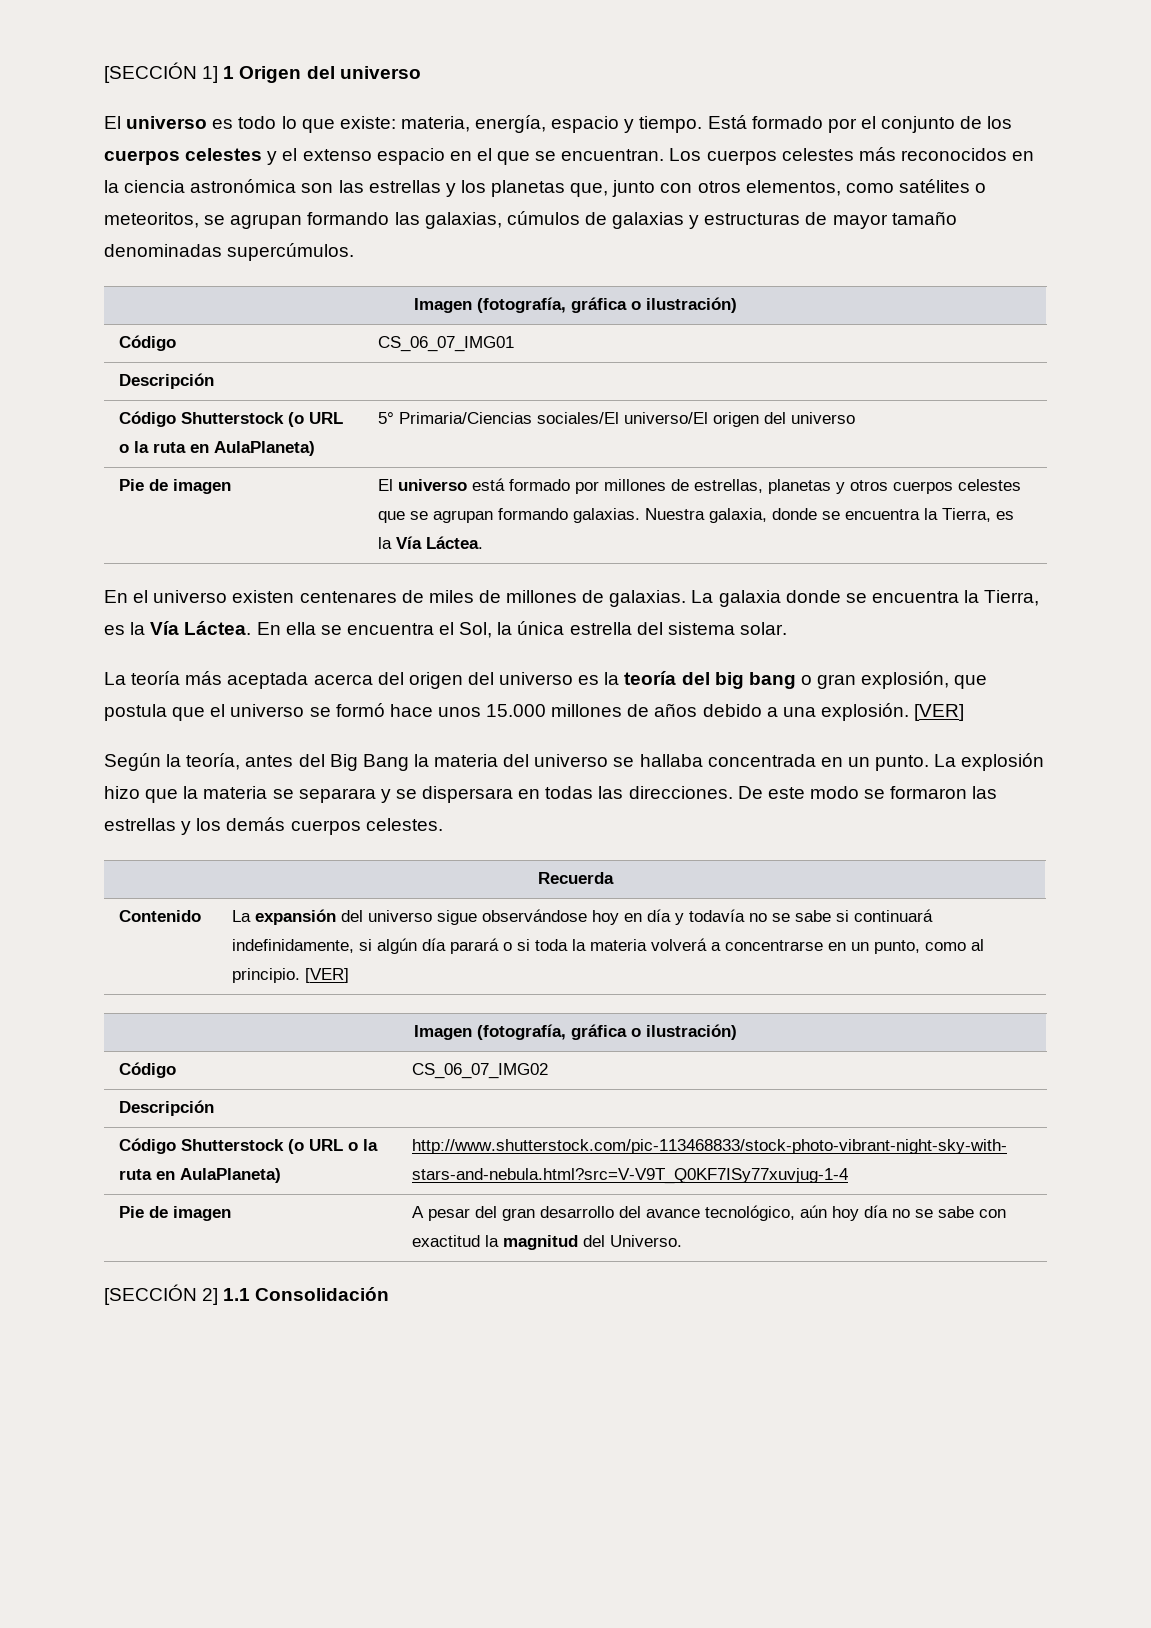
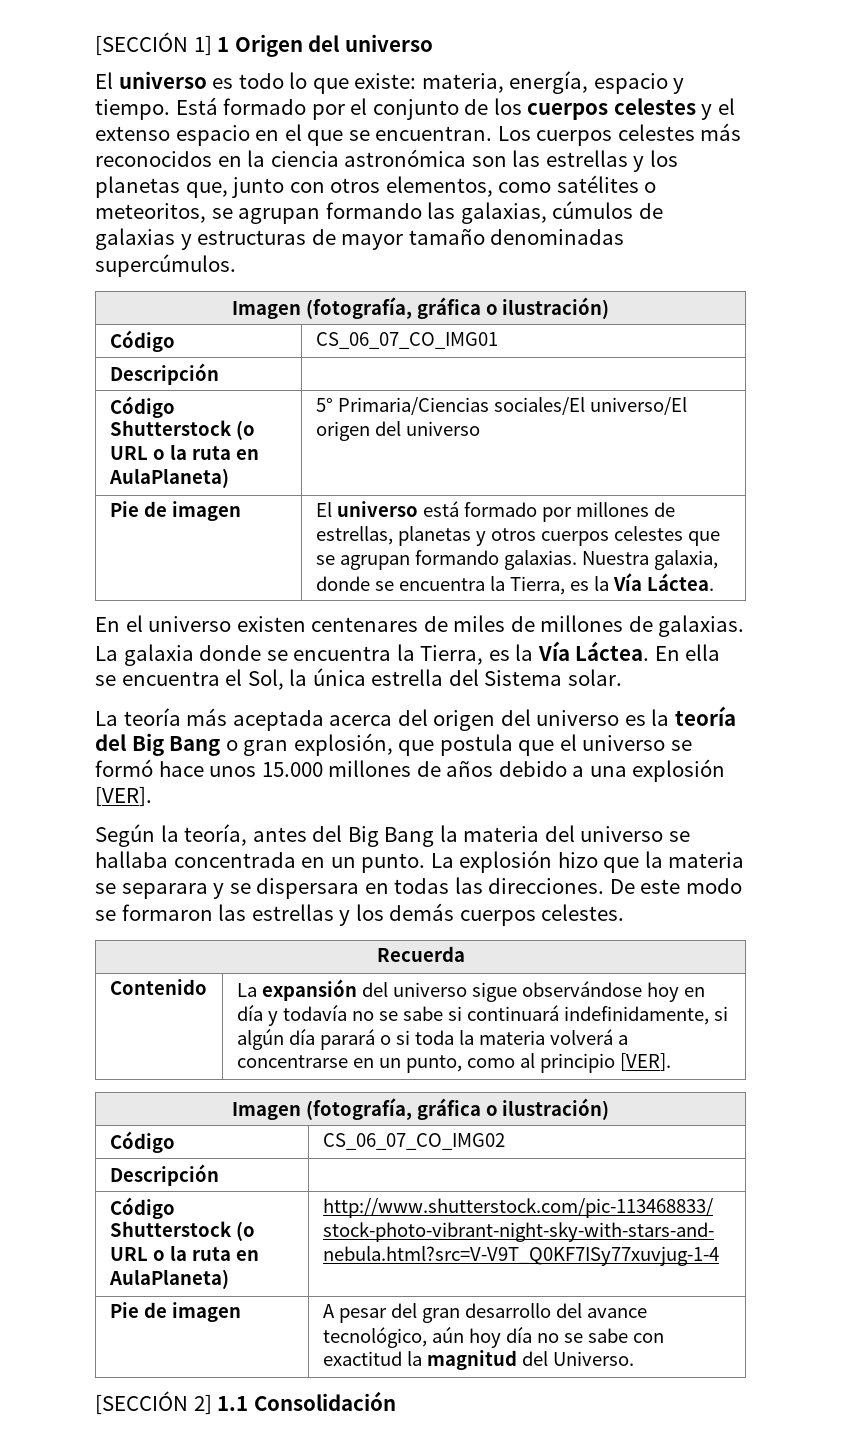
- Código | CS_06_07_IMG01
+ Código | CS_06_07_CO_IMG01
- En ella se encuentra el Sol, la única estrella del sistema solar.
+ En ella se encuentra el Sol, la única estrella del Sistema solar.
- La teoría más aceptada acerca del origen del universo es la teoría del big bang o gran explosión, que postula que el universo se formó hace unos 15.000 millones de años debido a una explosión. [VER]
+ La teoría más aceptada acerca del origen del universo es la teoría del Big Bang o gran explosión, que postula que el universo se formó hace unos 15.000 millones de años debido a una explosión [VER].
- Contenido | La expansión del universo sigue observándose hoy en día y todavía no se sabe si continuará indefinidamente, si algún día parará o si toda la materia volverá a concentrarse en un punto, como al principio. [VER]
+ Contenido | La expansión del universo sigue observándose hoy en día y todavía no se sabe si continuará indefinidamente, si algún día parará o si toda la materia volverá a concentrarse en un punto, como al principio [VER].
  Imagen (fotografía, gráfica o ilustración)
- Código | CS_06_07_IMG02
+ Código | CS_06_07_CO_IMG02

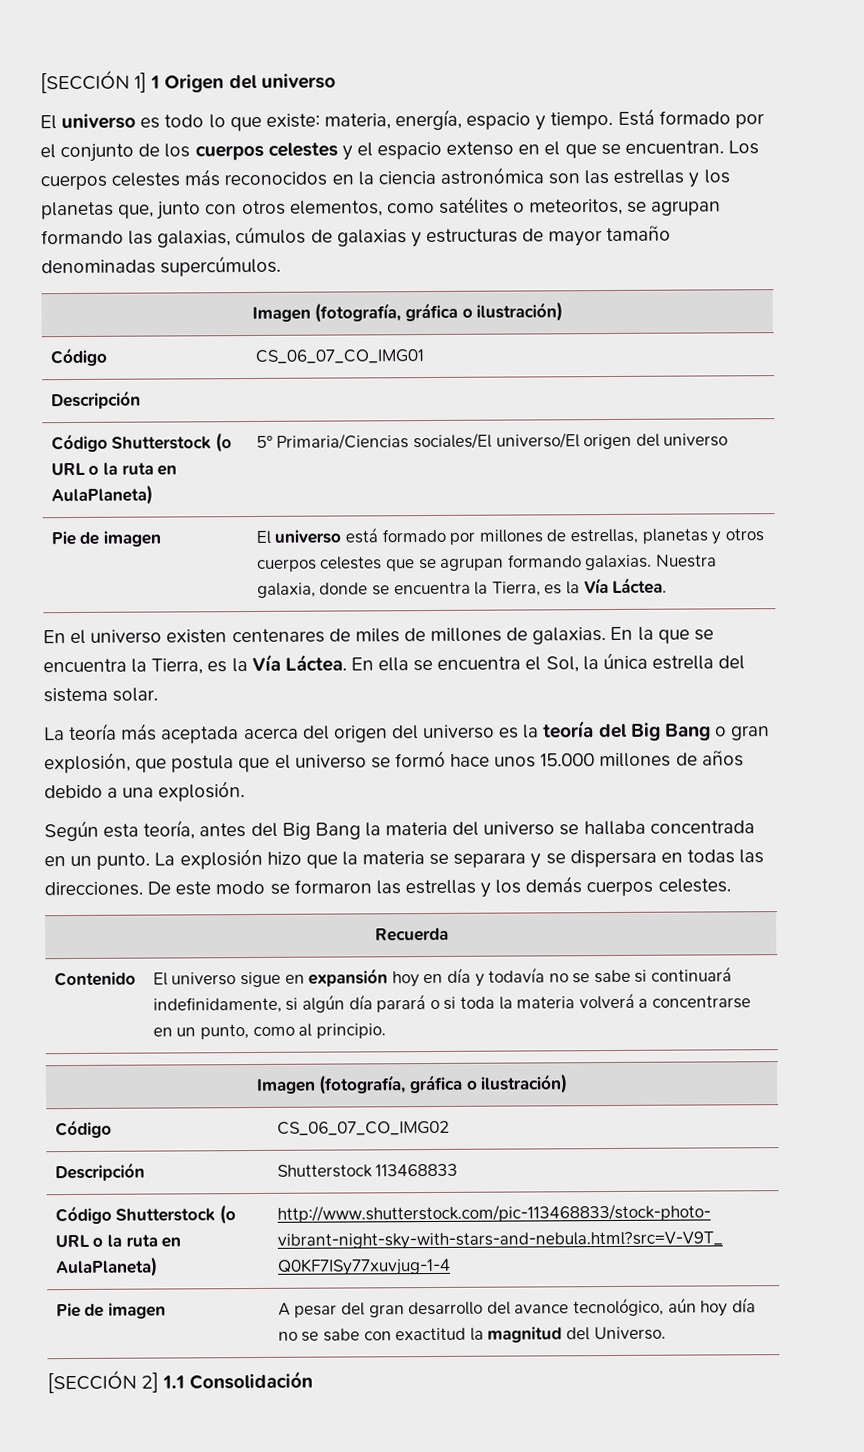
- Está formado por el conjunto de los cuerpos celestes y el extenso espacio en el que se encuentran.
+ Está formado por el conjunto de los cuerpos celestes y el espacio extenso en el que se encuentran.
- La galaxia donde se encuentra la Tierra, es la Vía Láctea.
+ En la que se encuentra la Tierra, es la Vía Láctea.
- En ella se encuentra el Sol, la única estrella del Sistema solar.
+ En ella se encuentra el Sol, la única estrella del sistema solar.
- La teoría más aceptada acerca del origen del universo es la teoría del Big Bang o gran explosión, que postula que el universo se formó hace unos 15.000 millones de años debido a una explosión [VER].
+ La teoría más aceptada acerca del origen del universo es la teoría del Big Bang o gran explosión, que postula que el universo se formó hace unos 15.000 millones de años debido a una explosión.
- Según la teoría, antes del Big Bang la materia del universo se hallaba concentrada en un punto.
+ Según esta teoría, antes del Big Bang la materia del universo se hallaba concentrada en un punto.
- Contenido | La expansión del universo sigue observándose hoy en día y todavía no se sabe si continuará indefinidamente, si algún día parará o si toda la materia volverá a concentrarse en un punto, como al principio [VER].
+ Contenido | El universo sigue en expansión hoy en día y todavía no se sabe si continuará indefinidamente, si algún día parará o si toda la materia volverá a concentrarse en un punto, como al principio.
  Código | CS_06_07_CO_IMG02
- Descripción |
+ Descripción | Shutterstock 113468833

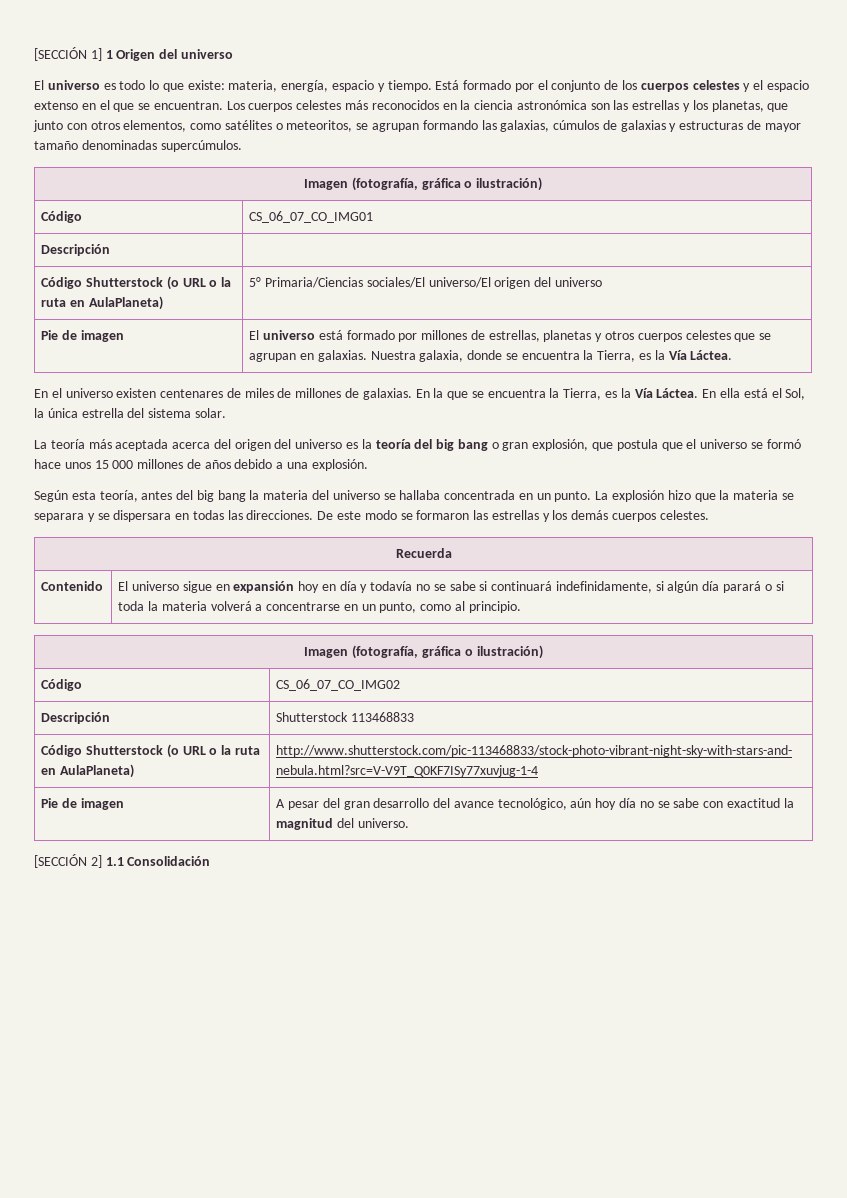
- Los cuerpos celestes más reconocidos en la ciencia astronómica son las estrellas y los planetas que, junto con otros elementos, como satélites o meteoritos, se agrupan formando las galaxias, cúmulos de galaxias y estructuras de mayor tamaño denominadas supercúmulos.
+ Los cuerpos celestes más reconocidos en la ciencia astronómica son las estrellas y los planetas, que junto con otros elementos, como satélites o meteoritos, se agrupan formando las galaxias, cúmulos de galaxias y estructuras de mayor tamaño denominadas supercúmulos.
- Pie de imagen | El universo está formado por millones de estrellas, planetas y otros cuerpos celestes que se agrupan formando galaxias. Nuestra galaxia, donde se encuentra la Tierra, es la Vía Láctea.
+ Pie de imagen | El universo está formado por millones de estrellas, planetas y otros cuerpos celestes que se agrupan en galaxias. Nuestra galaxia, donde se encuentra la Tierra, es la Vía Láctea.
- En ella se encuentra el Sol, la única estrella del sistema solar.
+ En ella está el Sol, la única estrella del sistema solar.
- La teoría más aceptada acerca del origen del universo es la teoría del Big Bang o gran explosión, que postula que el universo se formó hace unos 15.000 millones de años debido a una explosión.
+ La teoría más aceptada acerca del origen del universo es la teoría del big bang o gran explosión, que postula que el universo se formó hace unos 15 000 millones de años debido a una explosión.
- Según esta teoría, antes del Big Bang la materia del universo se hallaba concentrada en un punto.
+ Según esta teoría, antes del big bang la materia del universo se hallaba concentrada en un punto.
- Pie de imagen | A pesar del gran desarrollo del avance tecnológico, aún hoy día no se sabe con exactitud la magnitud del Universo.
+ Pie de imagen | A pesar del gran desarrollo del avance tecnológico, aún hoy día no se sabe con exactitud la magnitud del universo.

